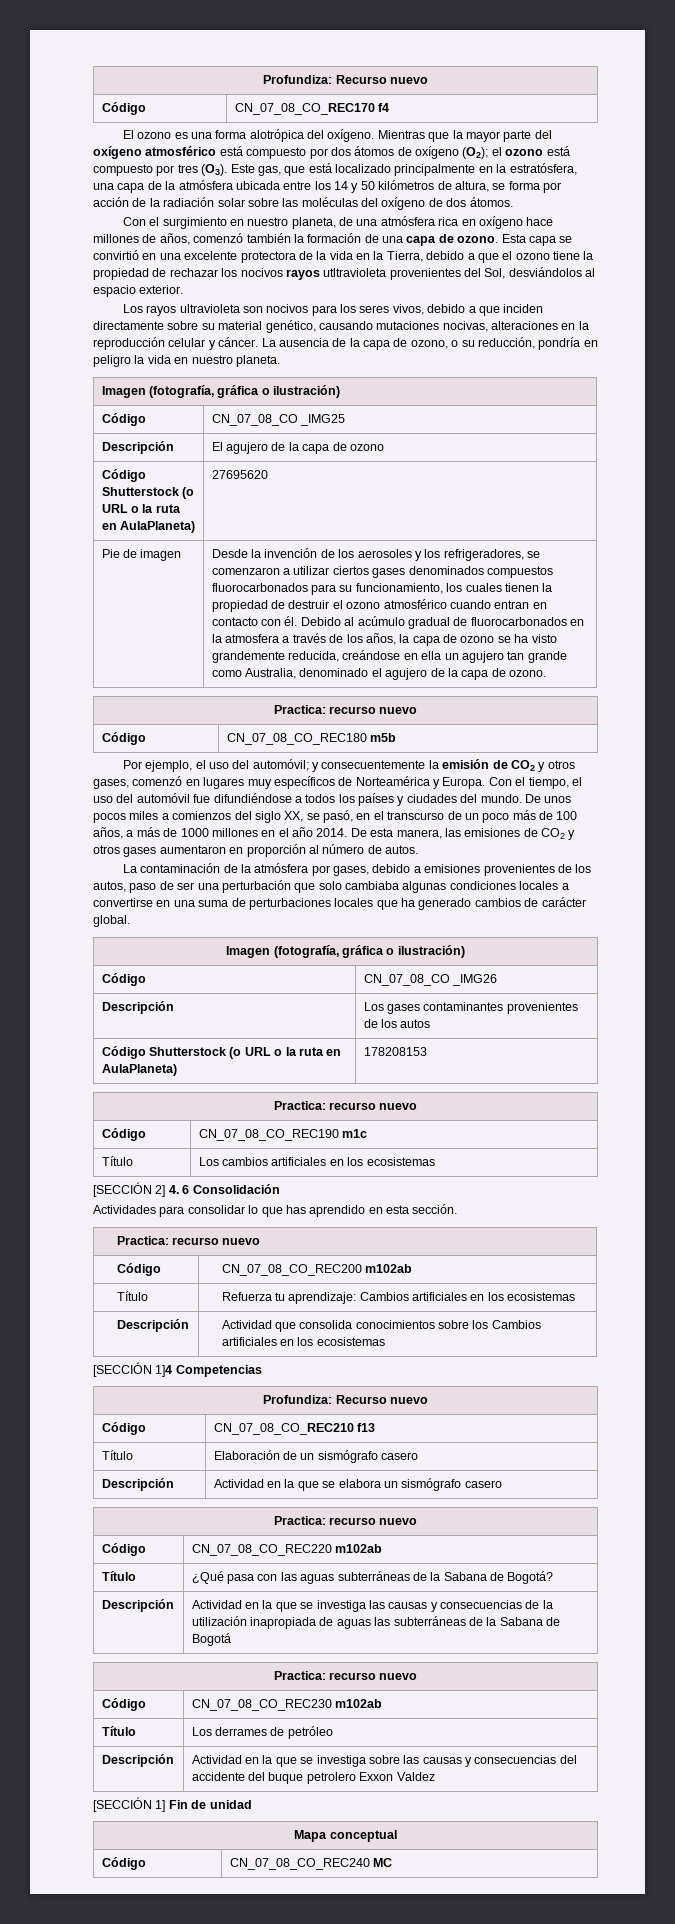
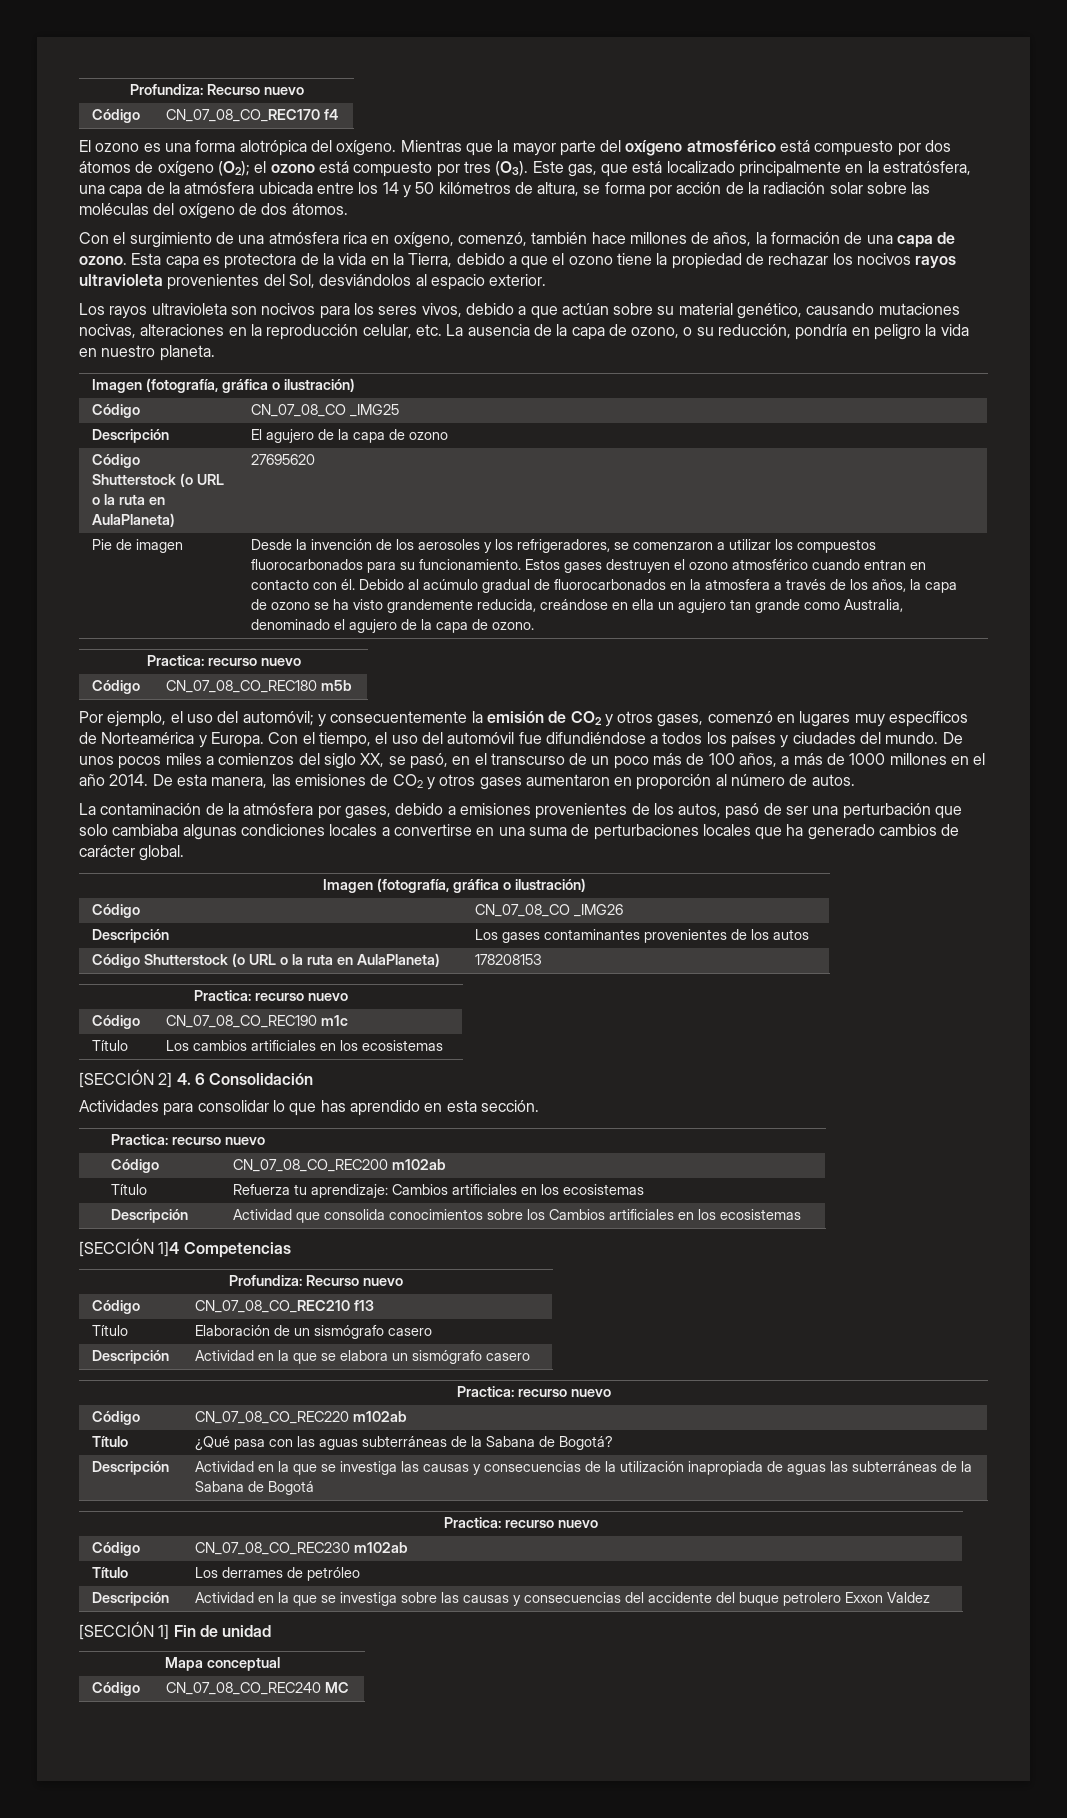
- Con el surgimiento en nuestro planeta, de una atmósfera rica en oxígeno hace millones de años, comenzó también la formación de una capa de ozono.
+ Con el surgimiento de una atmósfera rica en oxígeno, comenzó, también hace millones de años, la formación de una capa de ozono.
- Esta capa se convirtió en una excelente protectora de la vida en la Tierra, debido a que el ozono tiene la propiedad de rechazar los nocivos rayos utltravioleta provenientes del Sol, desviándolos al espacio exterior.
+ Esta capa es protectora de la vida en la Tierra, debido a que el ozono tiene la propiedad de rechazar los nocivos rayos ultravioleta provenientes del Sol, desviándolos al espacio exterior.
- Los rayos ultravioleta son nocivos para los seres vivos, debido a que inciden directamente sobre su material genético, causando mutaciones nocivas, alteraciones en la reproducción celular y cáncer. La ausencia de la capa de ozono, o su reducción, pondría en peligro la vida en nuestro planeta.
+ Los rayos ultravioleta son nocivos para los seres vivos, debido a que actúan sobre su material genético, causando mutaciones nocivas, alteraciones en la reproducción celular, etc. La ausencia de la capa de ozono, o su reducción, pondría en peligro la vida en nuestro planeta.
- Desde la invención de los aerosoles y los refrigeradores, se comenzaron a utilizar ciertos gases denominados compuestos fluorocarbonados para su funcionamiento, los cuales tienen la propiedad de destruir el ozono atmosférico cuando entran en contacto con él.
+ Desde la invención de los aerosoles y los refrigeradores, se comenzaron a utilizar los compuestos fluorocarbonados para su funcionamiento. Estos gases destruyen el ozono atmosférico cuando entran en contacto con él.
- La contaminación de la atmósfera por gases, debido a emisiones provenientes de los autos, paso de ser una perturbación que solo cambiaba algunas condiciones locales a convertirse en una suma de perturbaciones locales que ha generado cambios de carácter global.
+ La contaminación de la atmósfera por gases, debido a emisiones provenientes de los autos, pasó de ser una perturbación que solo cambiaba algunas condiciones locales a convertirse en una suma de perturbaciones locales que ha generado cambios de carácter global.

